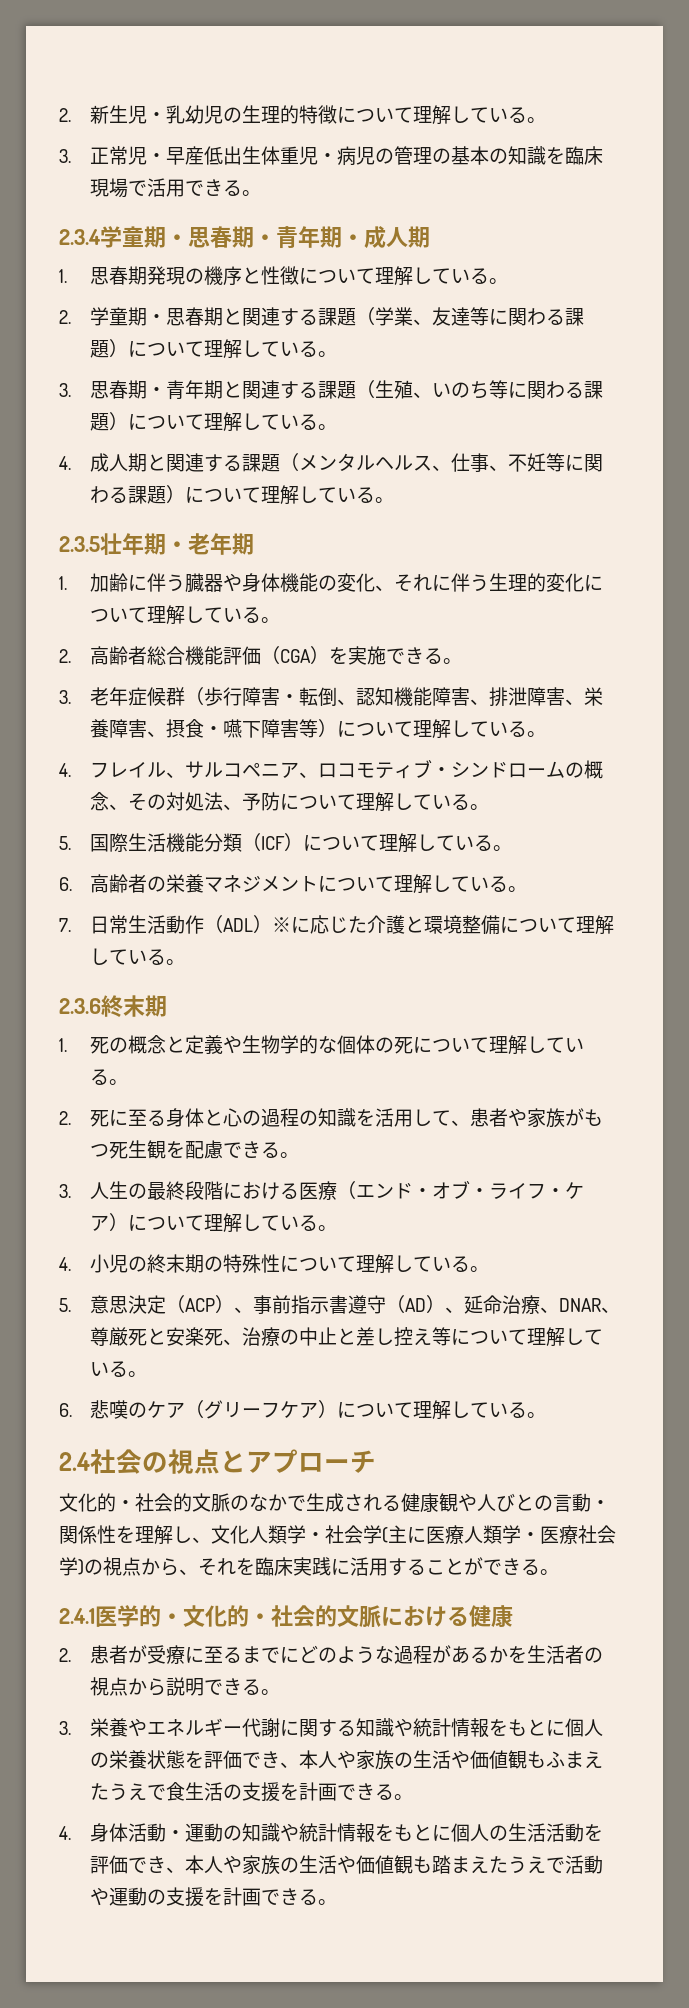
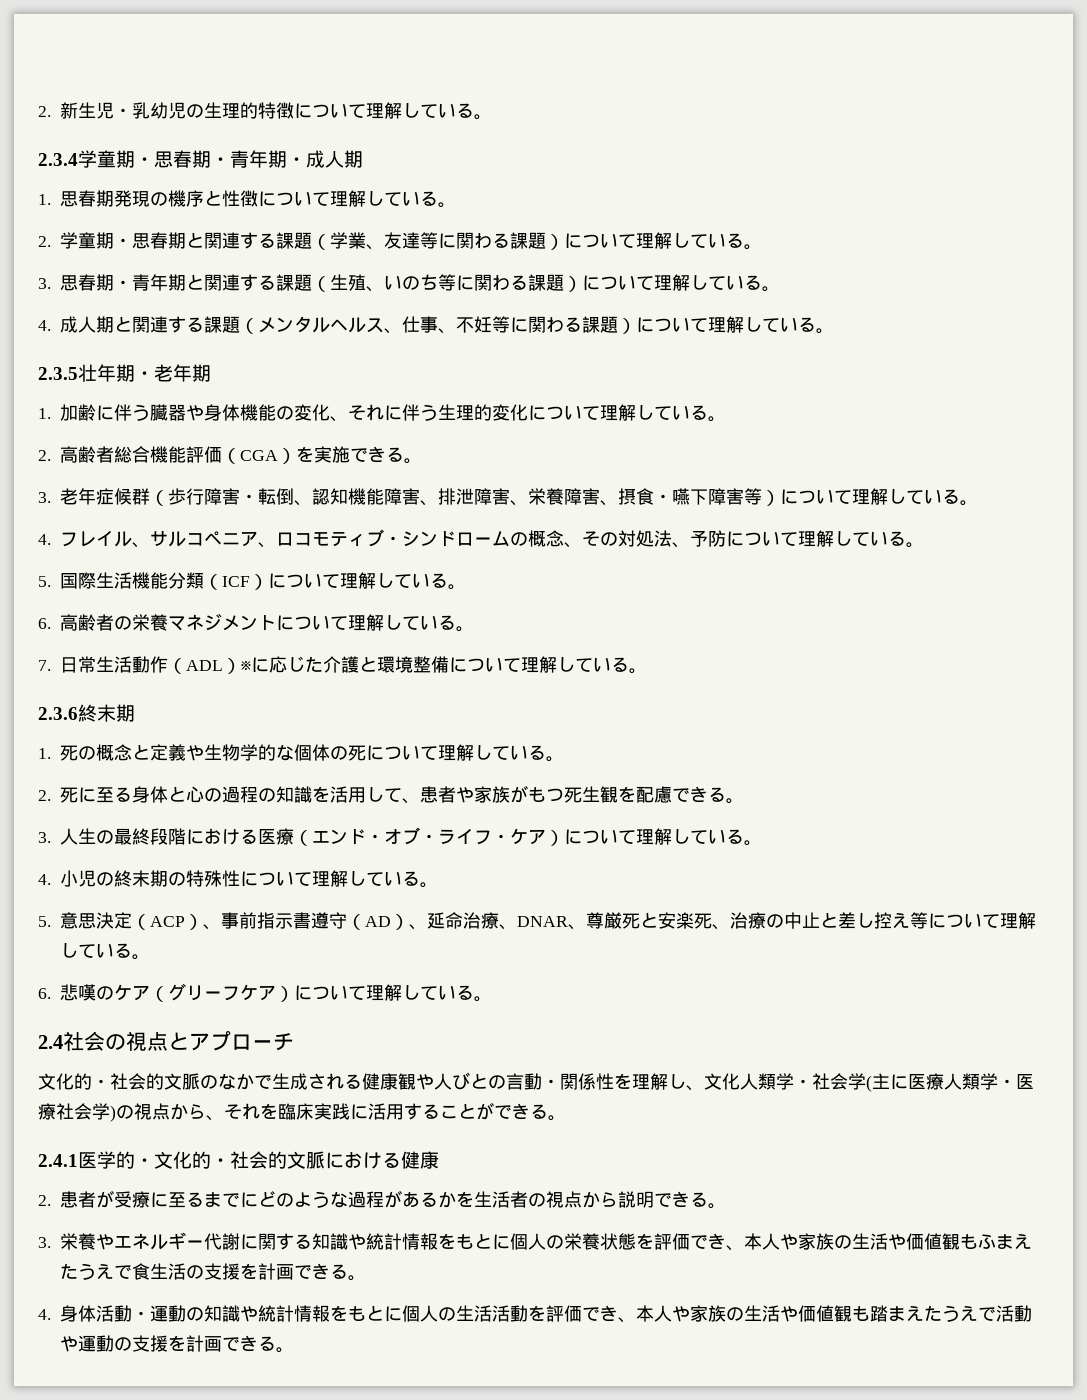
- 3.正常児・早産低出生体重児・病児の管理の基本の知識を臨床現場で活用できる。

